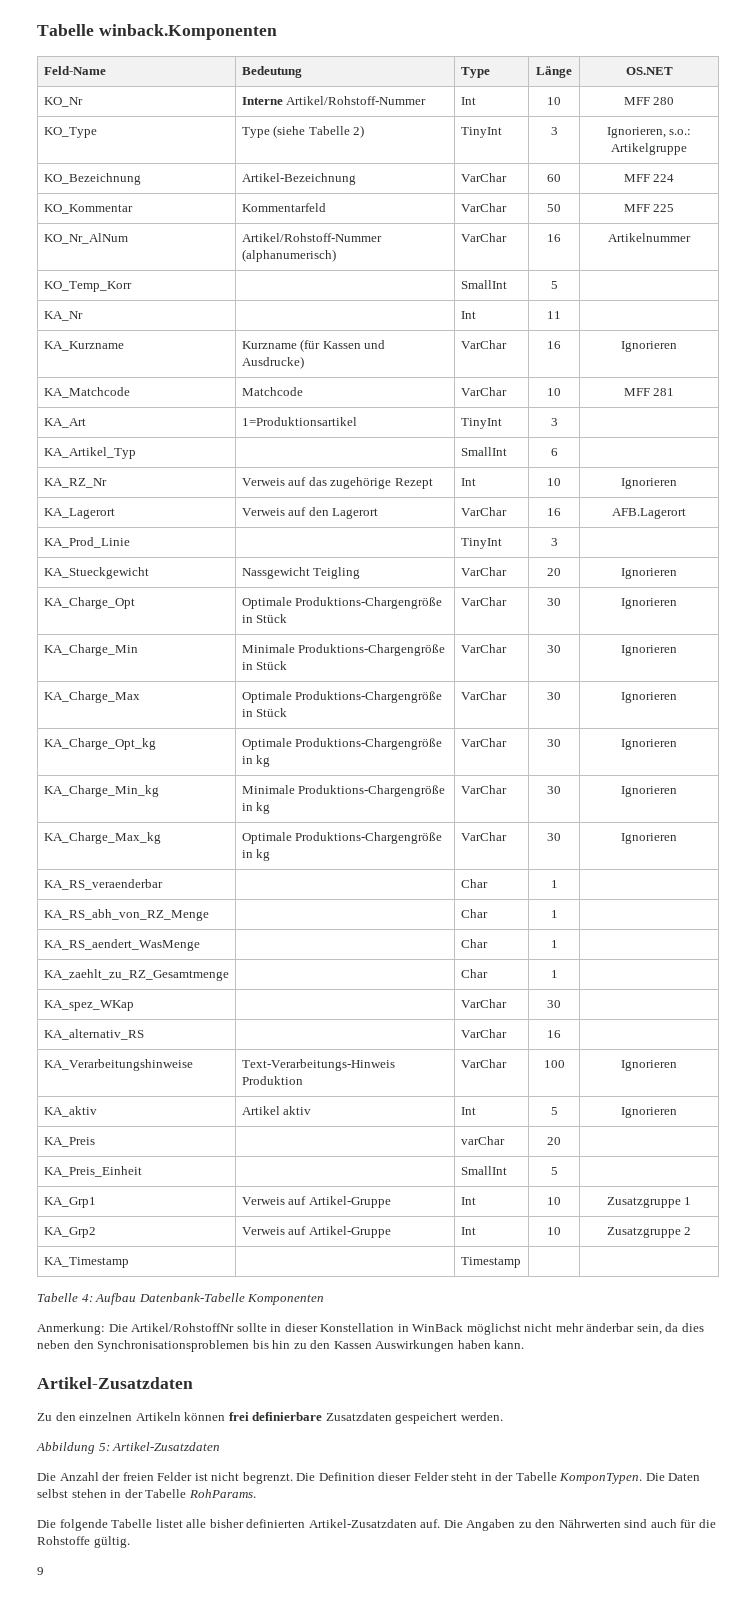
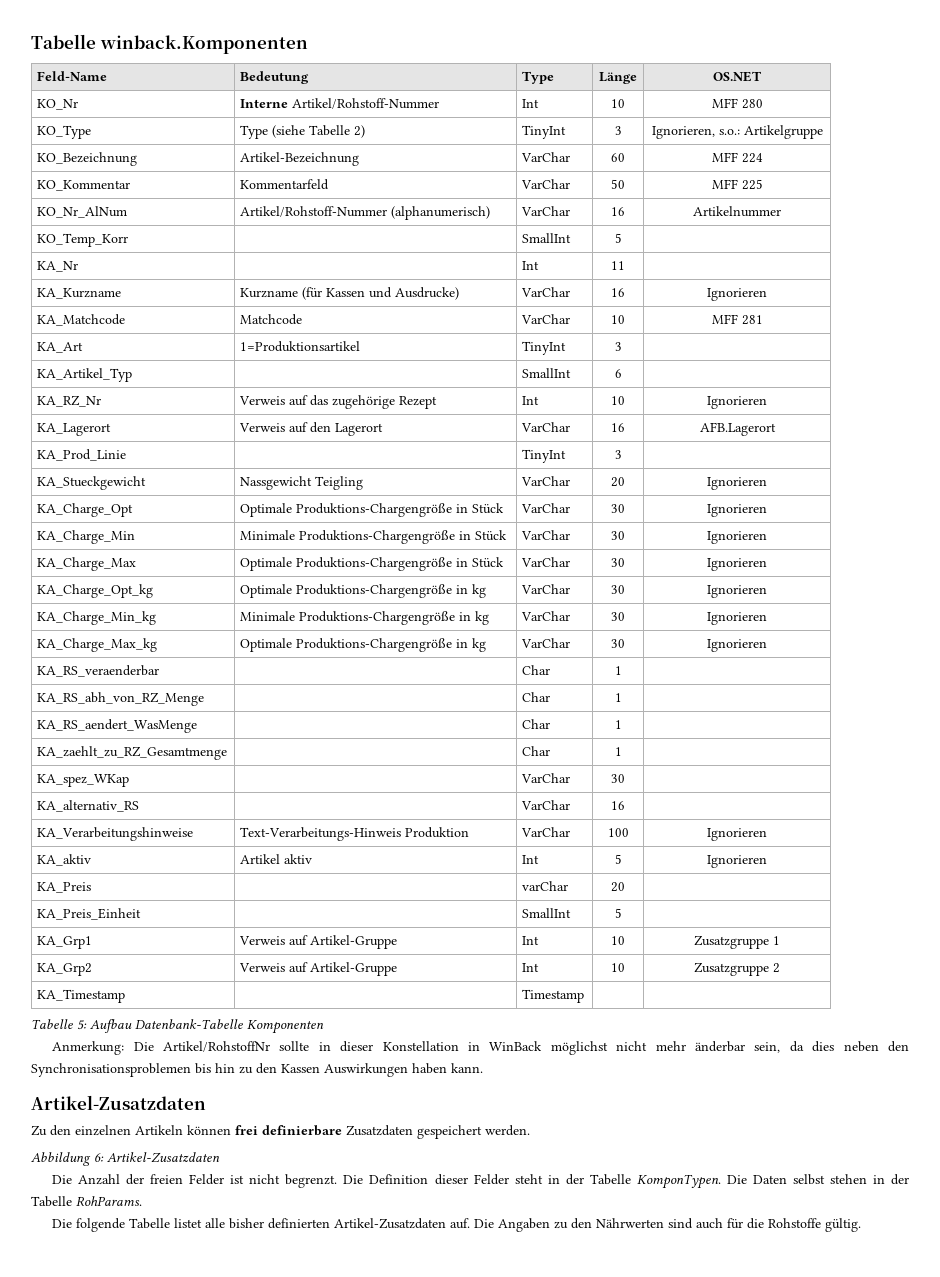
- Tabelle 4: Aufbau Datenbank-Tabelle Komponenten
+ Tabelle 5: Aufbau Datenbank-Tabelle Komponenten
- Abbildung 5: Artikel-Zusatzdaten
+ Abbildung 6: Artikel-Zusatzdaten
- 9

